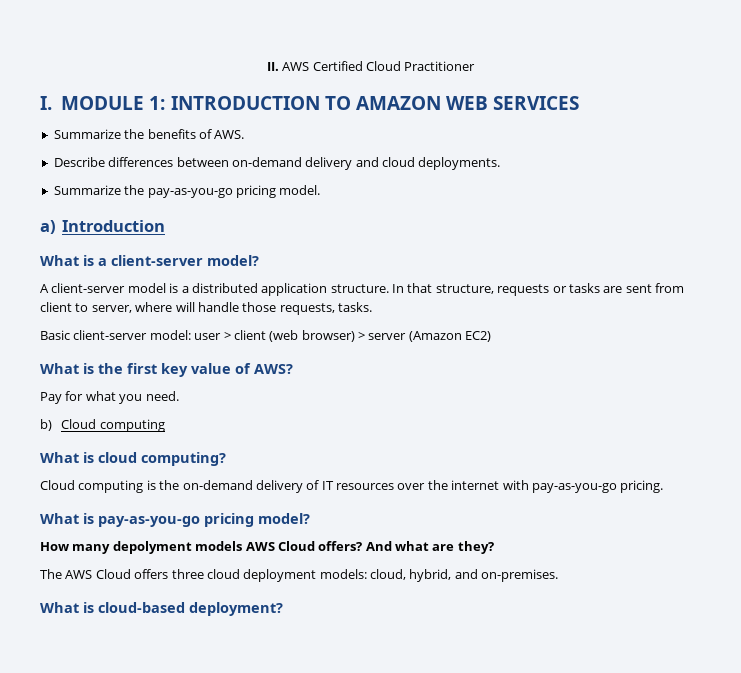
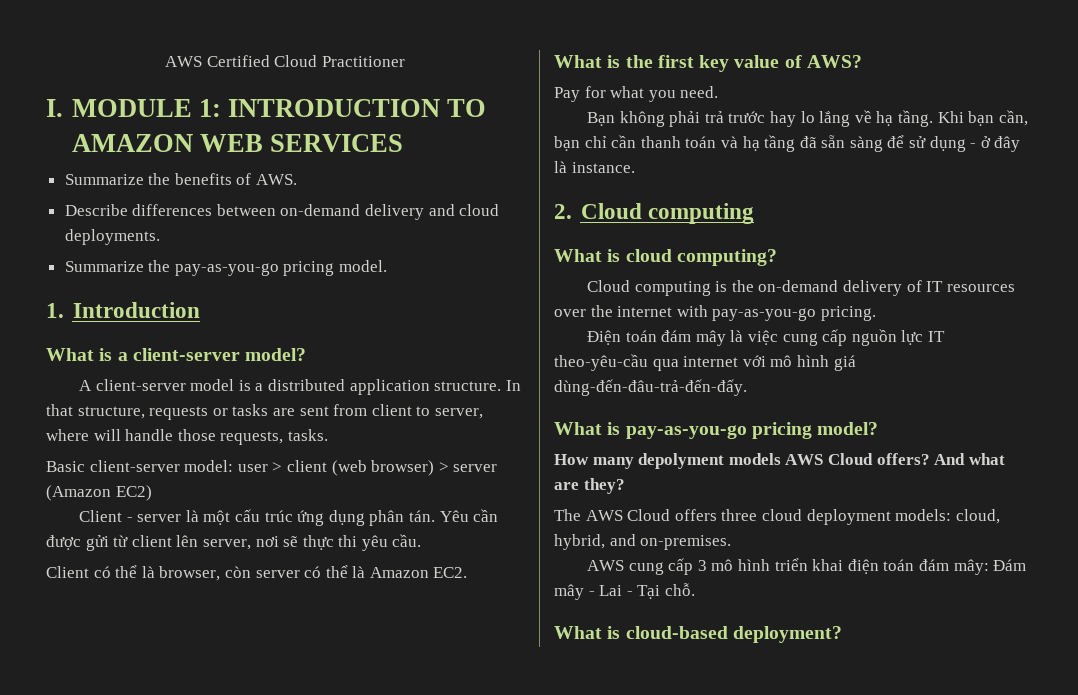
- II. AWS Certified Cloud Practitioner
+ AWS Certified Cloud Practitioner
- a) Introduction
+ 1. Introduction
+ Client - server là một cấu trúc ứng dụng phân tán. Yêu cần được gửi từ client lên server, nơi sẽ thực thi yêu cầu.
+ Client có thể là browser, còn server có thể là Amazon EC2.
- b) Cloud computing
+ Bạn không phải trả trước hay lo lắng về hạ tầng. Khi bạn cần, bạn chỉ cần thanh toán và hạ tầng đã sẵn sàng để sử dụng - ở đây là instance.
+ 2. Cloud computing
+ Điện toán đám mây là việc cung cấp nguồn lực IT theo-yêu-cầu qua internet với mô hình giá dùng-đến-đâu-trả-đến-đấy.
+ AWS cung cấp 3 mô hình triển khai điện toán đám mây: Đám mây - Lai - Tại chỗ.

